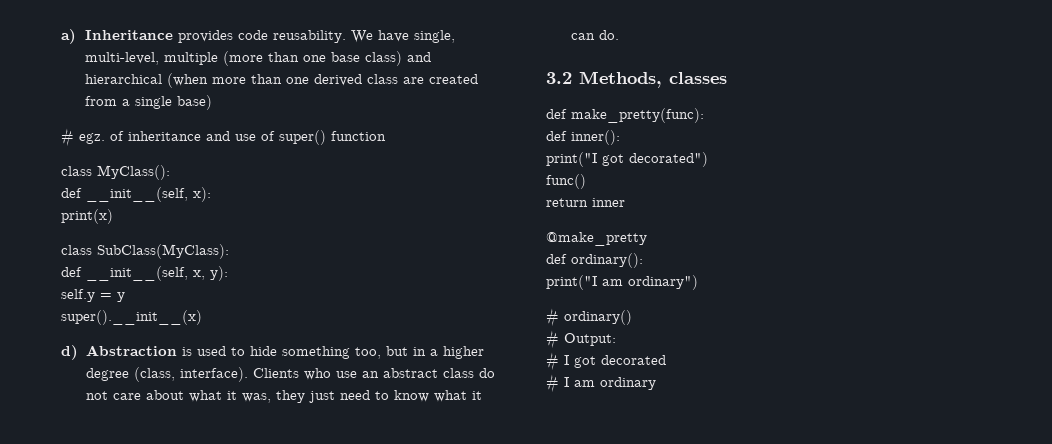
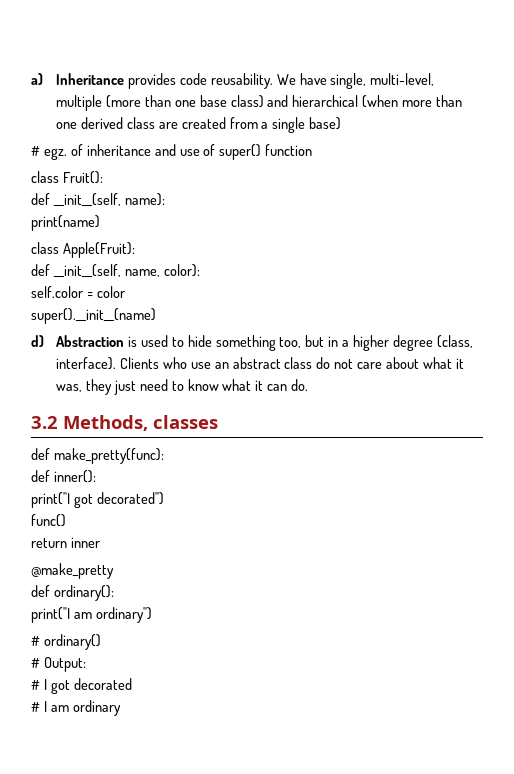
- class MyClass():
- def __init__(self, x):
- print(x)
- class SubClass(MyClass):
- def __init__(self, x, y):
- self.y = y
- super().__init__(x)
+ class Fruit():
+ def __init__(self, name):
+ print(name)
+ class Apple(Fruit):
+ def __init__(self, name, color):
+ self.color = color
+ super().__init__(name)

